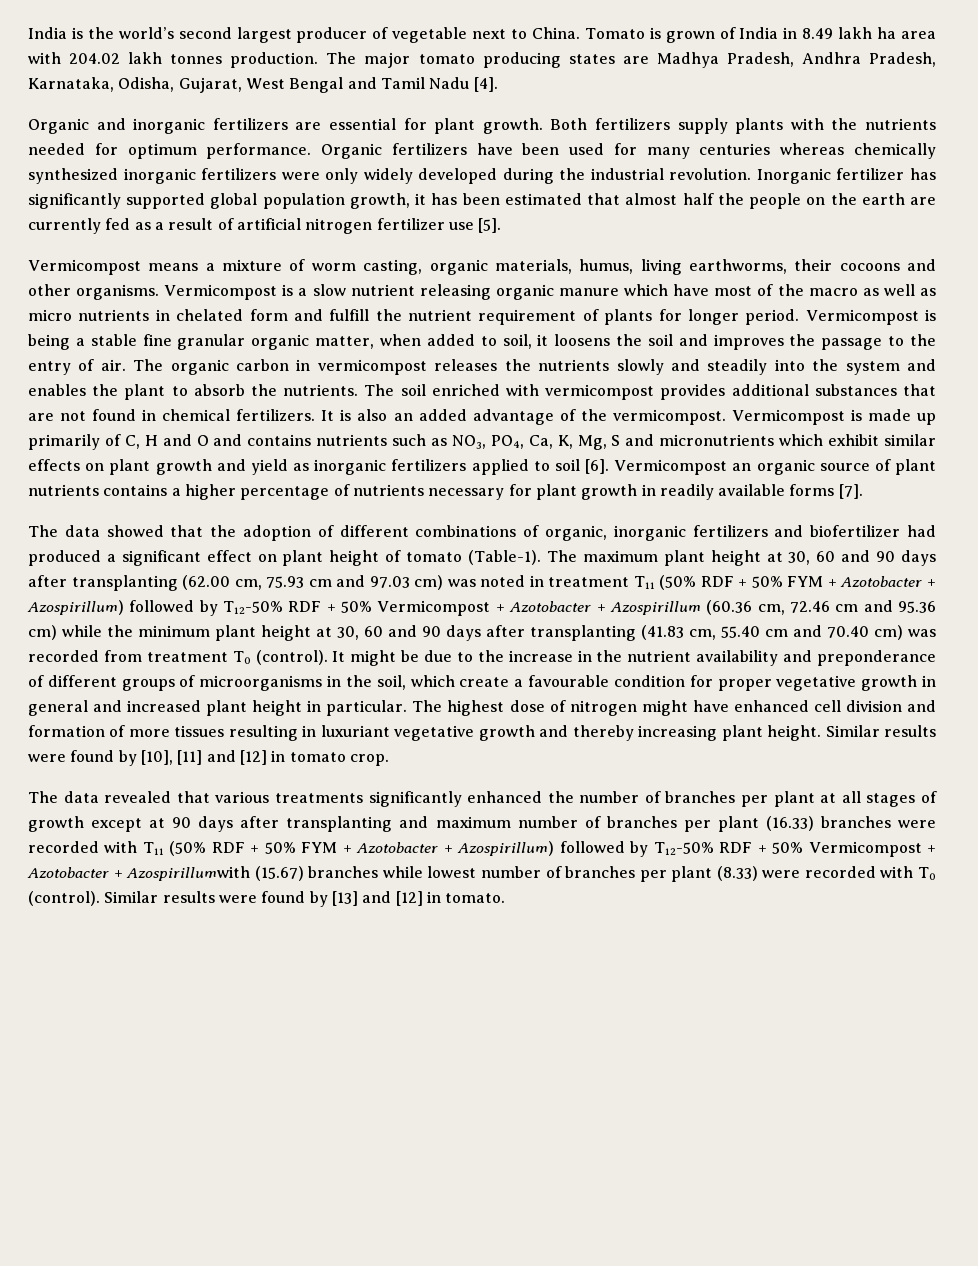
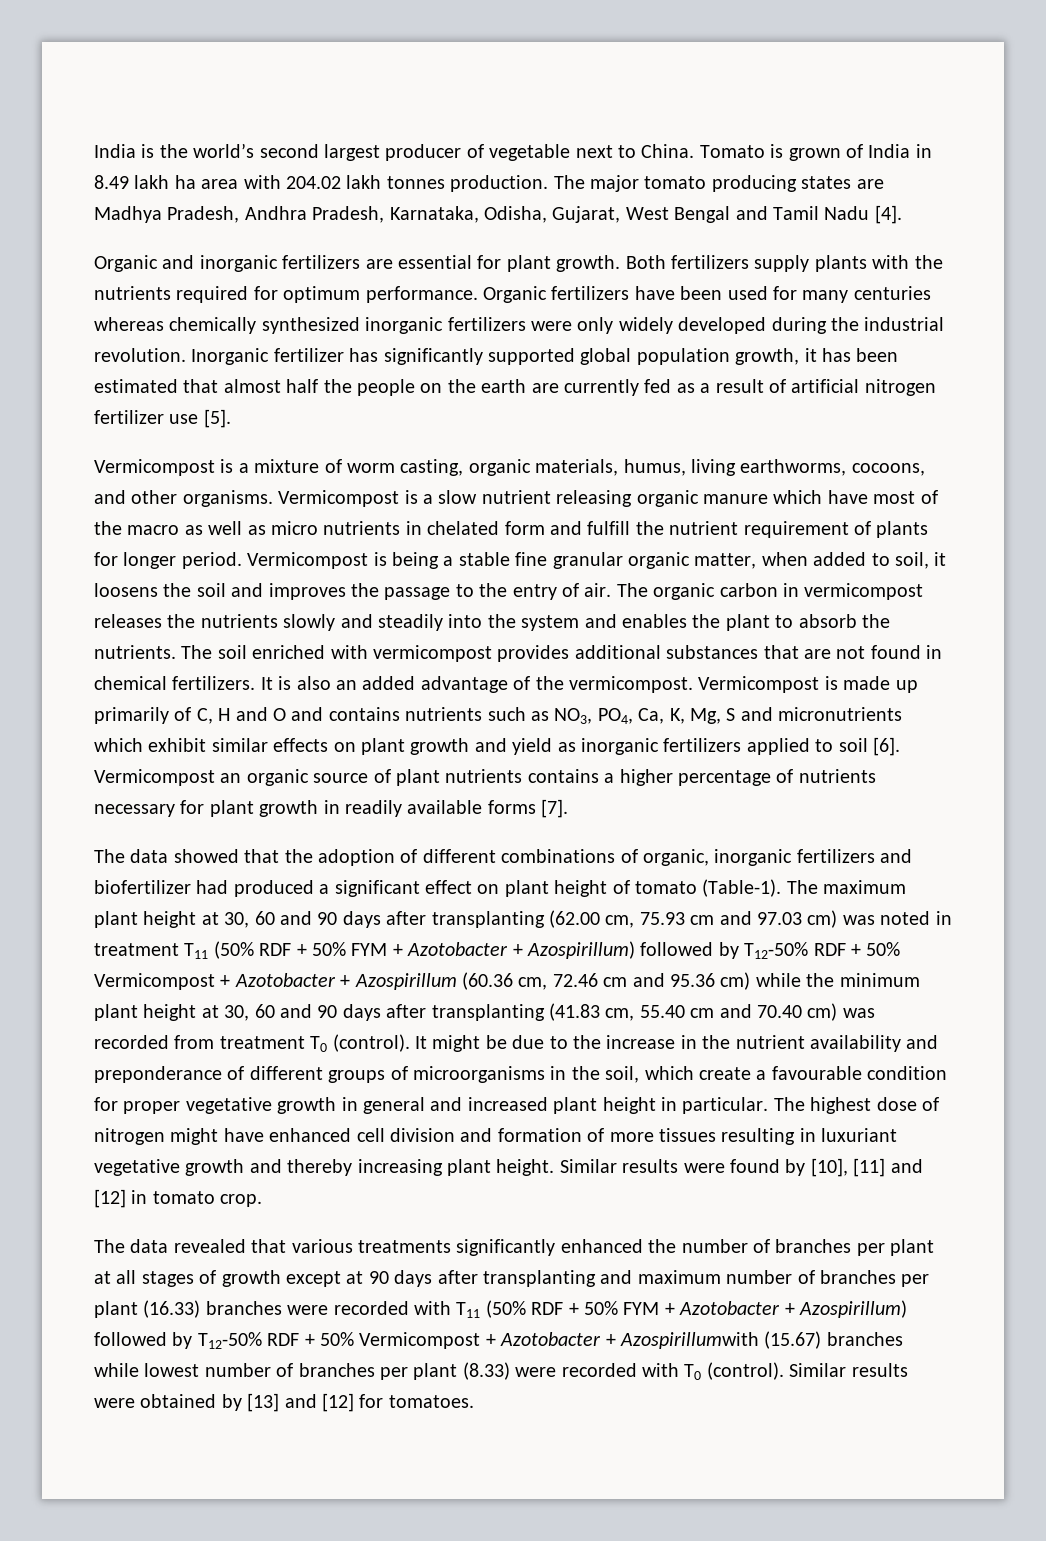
- Both fertilizers supply plants with the nutrients needed for optimum performance.
+ Both fertilizers supply plants with the nutrients required for optimum performance.
- Vermicompost means a mixture of worm casting, organic materials, humus, living earthworms, their cocoons and other organisms.
+ Vermicompost is a mixture of worm casting, organic materials, humus, living earthworms, cocoons, and other organisms.
- Similar results were found by [13] and [12] in tomato.
+ Similar results were obtained by [13] and [12] for tomatoes.

